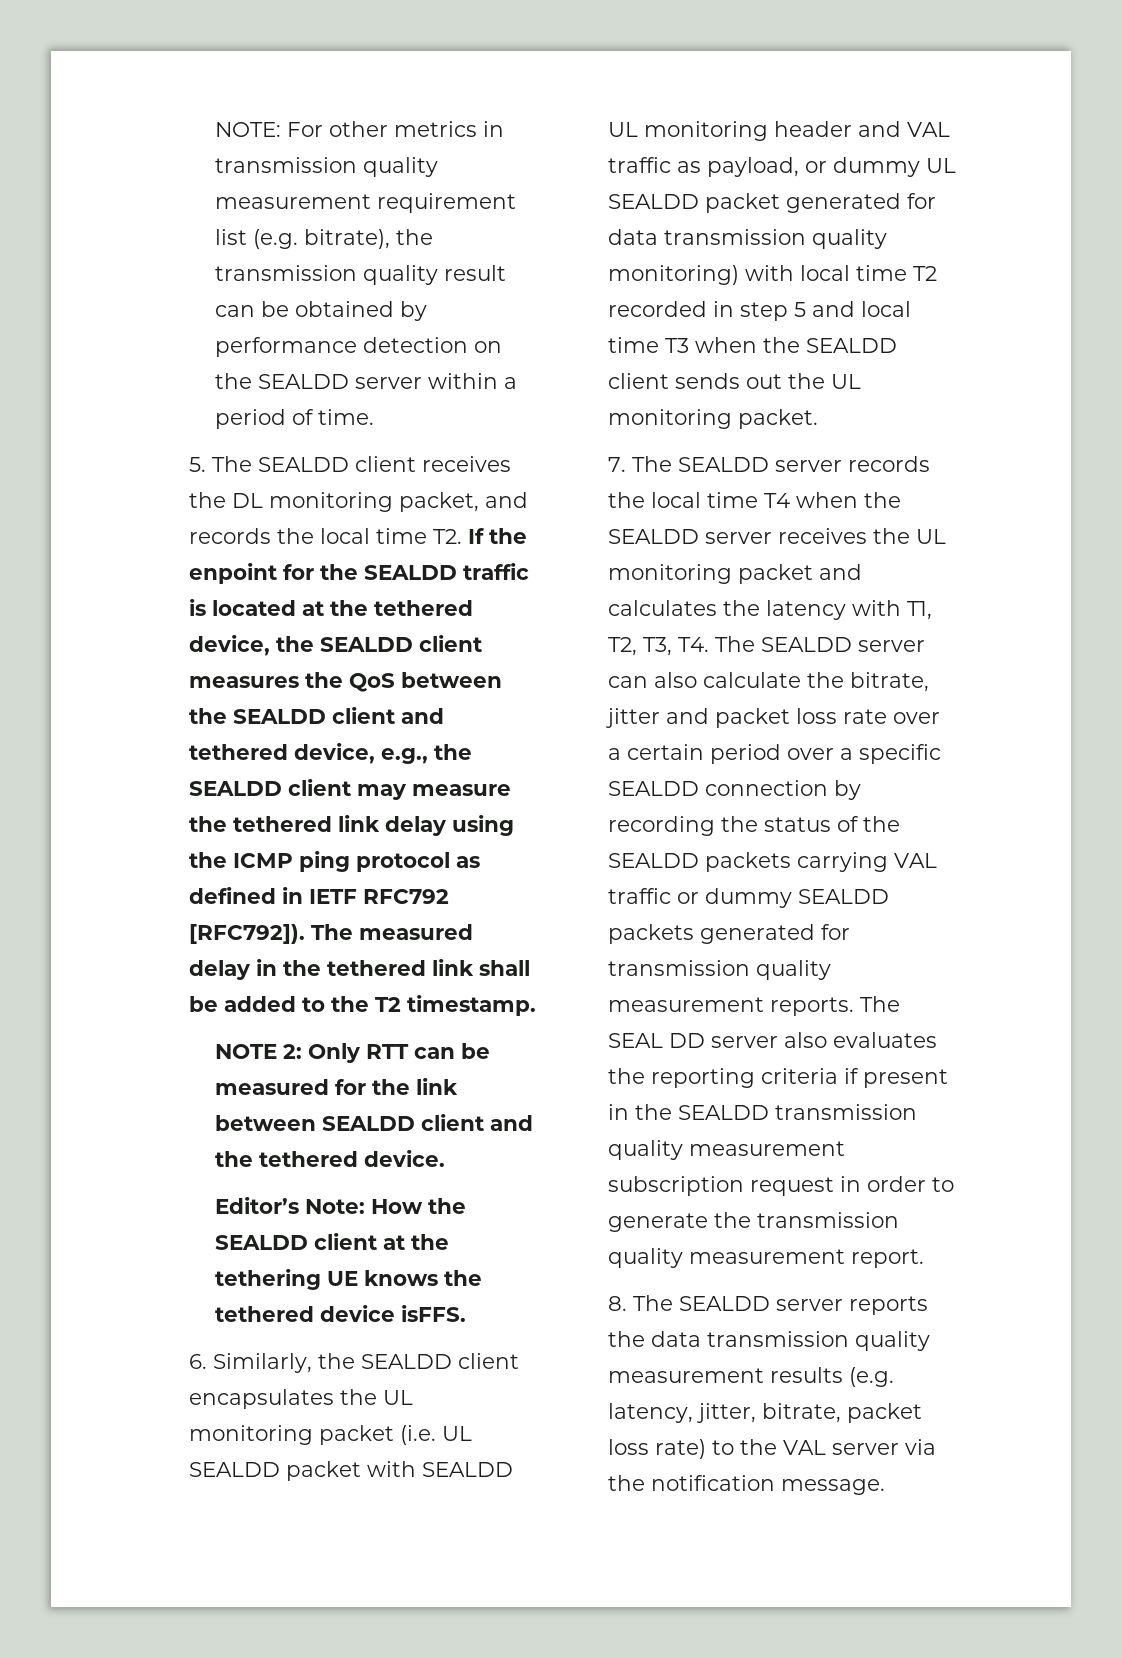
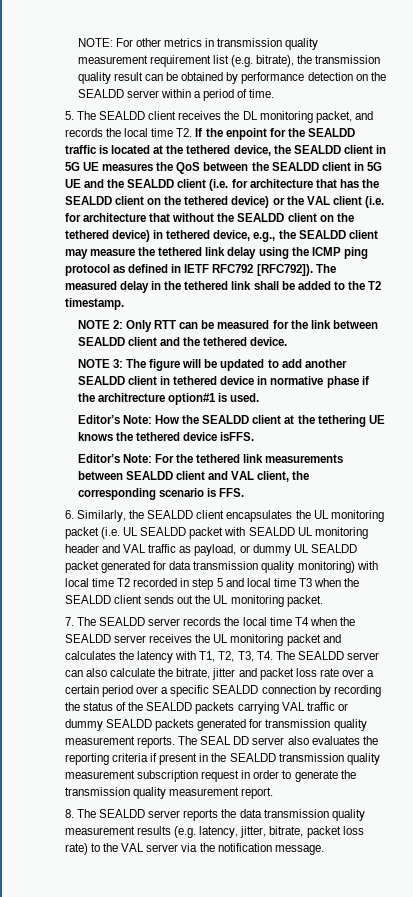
- 5. The SEALDD client receives the DL monitoring packet, and records the local time T2. If the enpoint for the SEALDD traffic is located at the tethered device, the SEALDD client measures the QoS between the SEALDD client and tethered device, e.g., the SEALDD client may measure the tethered link delay using the ICMP ping protocol as defined in IETF RFC792 [RFC792]).
+ 5. The SEALDD client receives the DL monitoring packet, and records the local time T2. If the enpoint for the SEALDD traffic is located at the tethered device, the SEALDD client in 5G UE measures the QoS between the SEALDD client in 5G UE and the SEALDD client (i.e. for architecture that has the SEALDD client on the tethered device) or the VAL client (i.e. for architecture that without the SEALDD client on the tethered device) in tethered device, e.g., the SEALDD client may measure the tethered link delay using the ICMP ping protocol as defined in IETF RFC792 [RFC792]).
+ NOTE 3: The figure will be updated to add another SEALDD client in tethered device in normative phase if the architrecture option#1 is used.
+ Editor’s Note: For the tethered link measurements between SEALDD client and VAL client, the corresponding scenario is FFS.

